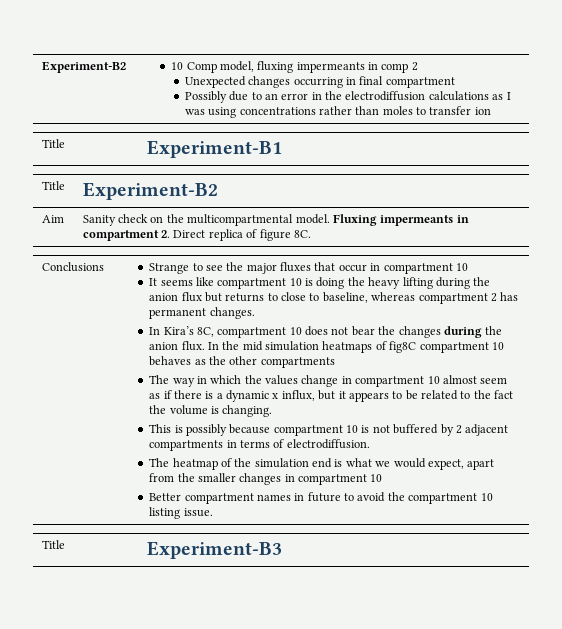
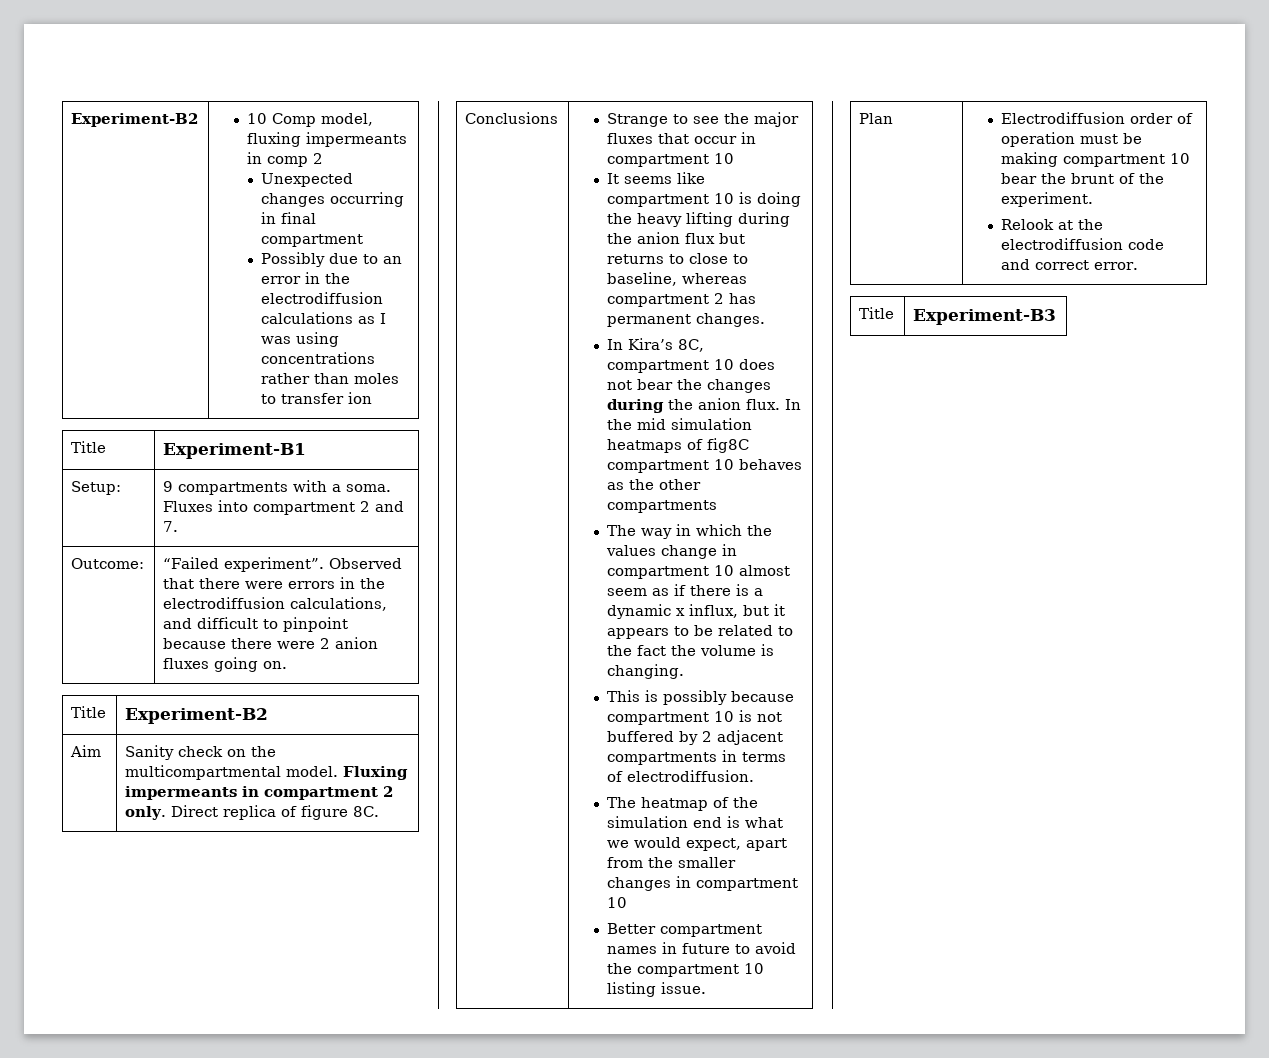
+ Setup: | 9 compartments with a soma. Fluxes into compartment 2 and 7.
+ Outcome: | “Failed experiment”. Observed that there were errors in the electrodiffusion calculations, and difficult to pinpoint because there were 2 anion fluxes going on.
- Aim | Sanity check on the multicompartmental model. Fluxing impermeants in compartment 2. Direct replica of figure 8C.
+ Aim | Sanity check on the multicompartmental model. Fluxing impermeants in compartment 2 only. Direct replica of figure 8C.
+ Plan | Electrodiffusion order of operation must be making compartment 10 bear the brunt of the experiment.
+ Relook at the electrodiffusion code and correct error.

